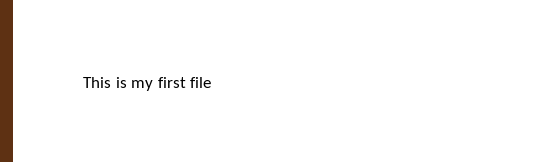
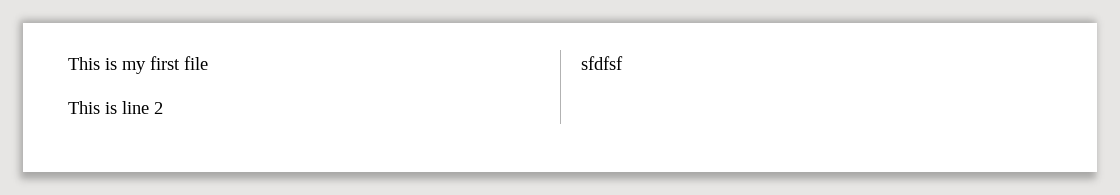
+ This is line 2
+ sfdfsf

